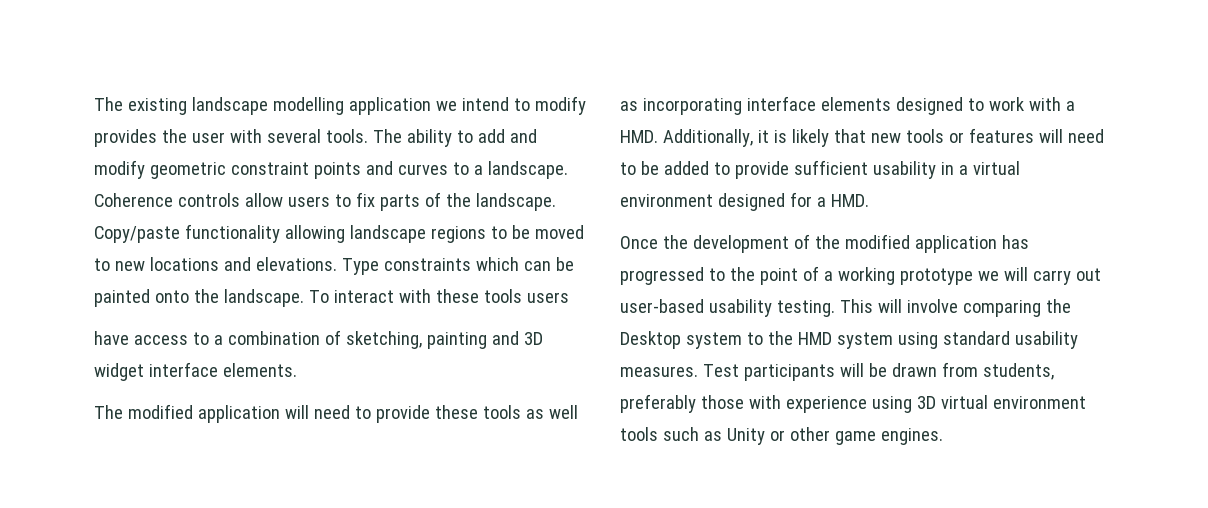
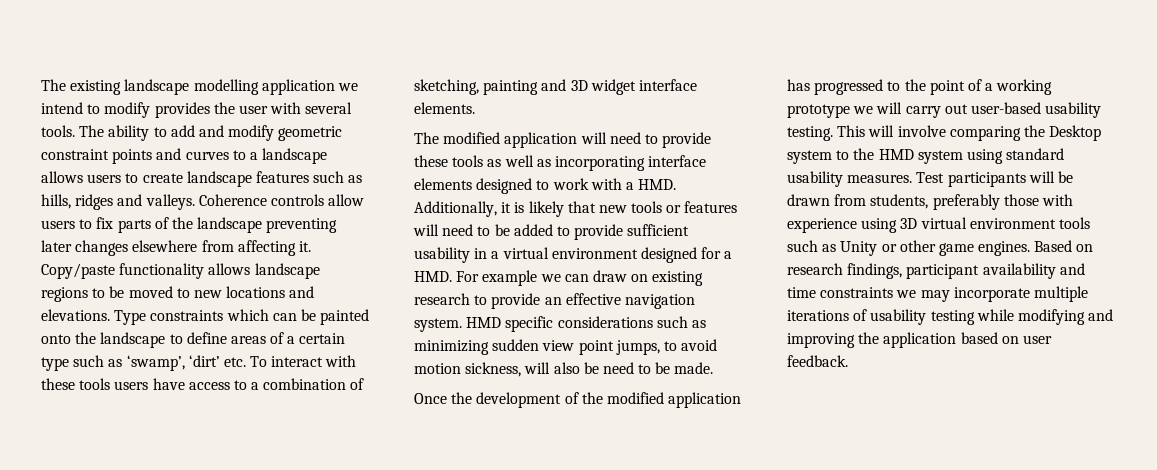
- The ability to add and modify geometric constraint points and curves to a landscape.
+ The ability to add and modify geometric constraint points and curves to a landscape allows users to create landscape features such as hills, ridges and valleys.
- Coherence controls allow users to fix parts of the landscape.
+ Coherence controls allow users to fix parts of the landscape preventing later changes elsewhere from affecting it.
- Copy/paste functionality allowing landscape regions to be moved to new locations and elevations.
+ Copy/paste functionality allows landscape regions to be moved to new locations and elevations.
- Type constraints which can be painted onto the landscape. To interact with these tools users
- have access to a combination of sketching, painting and 3D widget interface elements.
+ Type constraints which can be painted onto the landscape to define areas of a certain type such as ‘swamp’, ‘dirt’ etc. To interact with these tools users have access to a combination of sketching, painting and 3D widget interface elements.
- The modified application will need to provide these tools as well as incorporating interface elements designed to work with a HMD. Additionally, it is likely that new tools or features will need to be added to provide sufficient usability in a virtual environment designed for a HMD.
+ The modified application will need to provide these tools as well as incorporating interface elements designed to work with a HMD. Additionally, it is likely that new tools or features will need to be added to provide sufficient usability in a virtual environment designed for a HMD. For example we can draw on existing research to provide an effective navigation system. HMD specific considerations such as minimizing sudden view point jumps, to avoid motion sickness, will also be need to be made.
+ Based on research findings, participant availability and time constraints we may incorporate multiple iterations of usability testing while modifying and improving the application based on user feedback.

